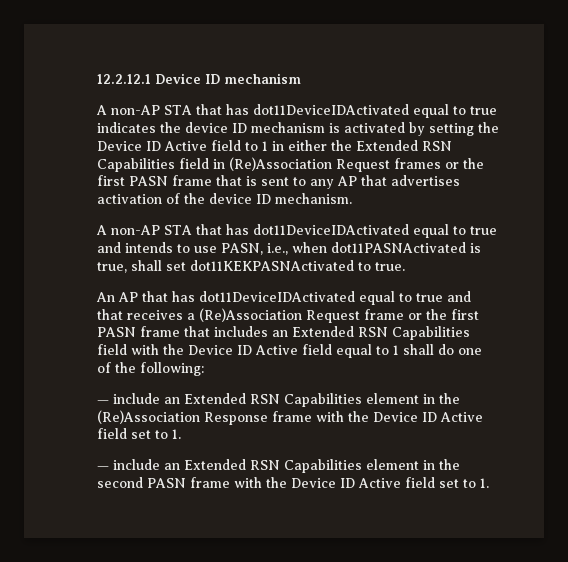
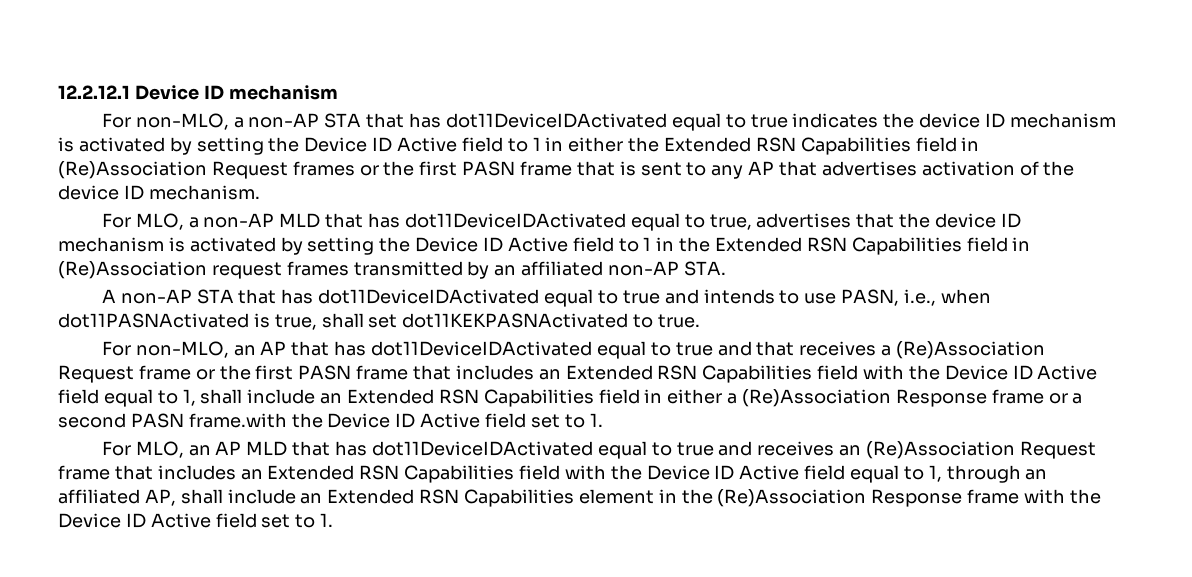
- A non-AP STA that has dot11DeviceIDActivated equal to true indicates the device ID mechanism is activated by setting the Device ID Active field to 1 in either the Extended RSN Capabilities field in (Re)Association Request frames or the first PASN frame that is sent to any AP that advertises activation of the device ID mechanism.
+ For non-MLO, a non-AP STA that has dot11DeviceIDActivated equal to true indicates the device ID mechanism is activated by setting the Device ID Active field to 1 in either the Extended RSN Capabilities field in (Re)Association Request frames or the first PASN frame that is sent to any AP that advertises activation of the device ID mechanism.
+ For MLO, a non-AP MLD that has dot11DeviceIDActivated equal to true, advertises that the device ID mechanism is activated by setting the Device ID Active field to 1 in the Extended RSN Capabilities field in (Re)Association request frames transmitted by an affiliated non-AP STA.
- An AP that has dot11DeviceIDActivated equal to true and that receives a (Re)Association Request frame or the first PASN frame that includes an Extended RSN Capabilities field with the Device ID Active field equal to 1 shall do one of the following:
- — include an Extended RSN Capabilities element in the (Re)Association Response frame with the Device ID Active field set to 1.
+ For non-MLO, an AP that has dot11DeviceIDActivated equal to true and that receives a (Re)Association Request frame or the first PASN frame that includes an Extended RSN Capabilities field with the Device ID Active field equal to 1, shall include an Extended RSN Capabilities field in either a (Re)Association Response frame or a second PASN frame.with the Device ID Active field set to 1.
+ For MLO, an AP MLD that has dot11DeviceIDActivated equal to true and receives an (Re)Association Request frame that includes an Extended RSN Capabilities field with the Device ID Active field equal to 1, through an affiliated AP, shall include an Extended RSN Capabilities element in the (Re)Association Response frame with the Device ID Active field set to 1.
- — include an Extended RSN Capabilities element in the second PASN frame with the Device ID Active field set to 1.

